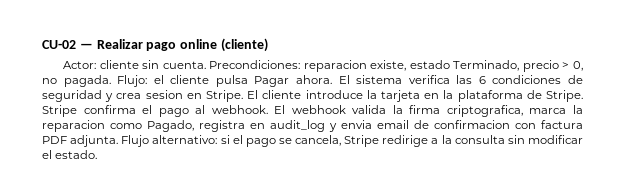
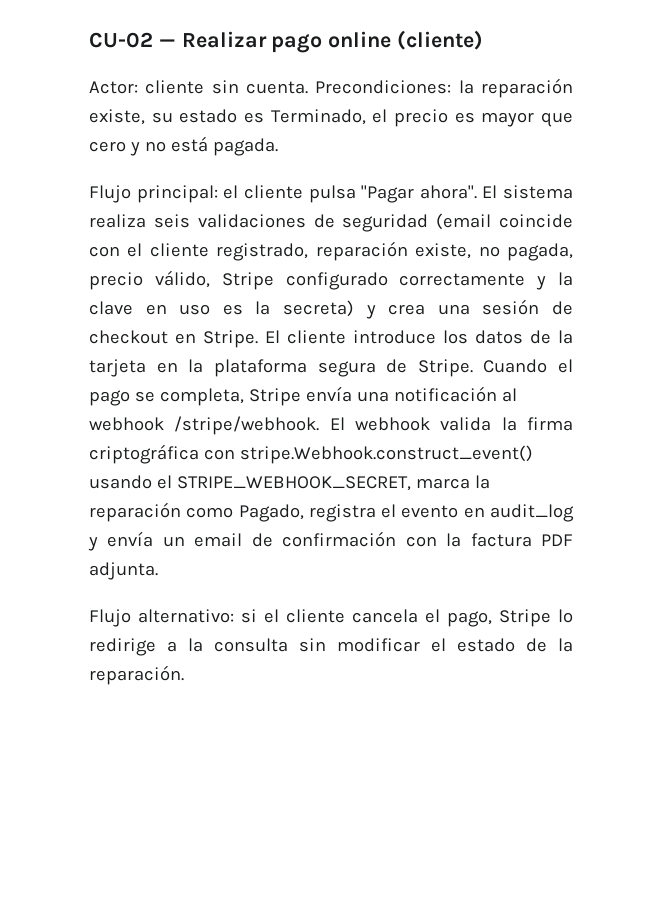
- Precondiciones: reparacion existe, estado Terminado, precio > 0, no pagada. Flujo: el cliente pulsa Pagar ahora. El sistema verifica las 6 condiciones de seguridad y crea sesion en Stripe.
+ Precondiciones: la reparación existe, su estado es Terminado, el precio es mayor que cero y no está pagada.
+ Flujo principal: el cliente pulsa "Pagar ahora". El sistema realiza seis validaciones de seguridad (email coincide con el cliente registrado, reparación existe, no pagada, precio válido, Stripe configurado correctamente y la clave en uso es la secreta) y crea una sesión de checkout en Stripe.
- El cliente introduce la tarjeta en la plataforma de Stripe.
+ El cliente introduce los datos de la tarjeta en la plataforma segura de Stripe.
- Stripe confirma el pago al webhook.
+ Cuando el pago se completa, Stripe envía una notificación al webhook /stripe/webhook.
- El webhook valida la firma criptografica, marca la reparacion como Pagado, registra en audit_log y envia email de confirmacion con factura PDF adjunta. Flujo alternativo: si el pago se cancela, Stripe redirige a la consulta sin modificar el estado.
+ El webhook valida la firma criptográfica con stripe.Webhook.construct_event() usando el STRIPE_WEBHOOK_SECRET, marca la reparación como Pagado, registra el evento en audit_log y envía un email de confirmación con la factura PDF adjunta.
+ Flujo alternativo: si el cliente cancela el pago, Stripe lo redirige a la consulta sin modificar el estado de la reparación.

